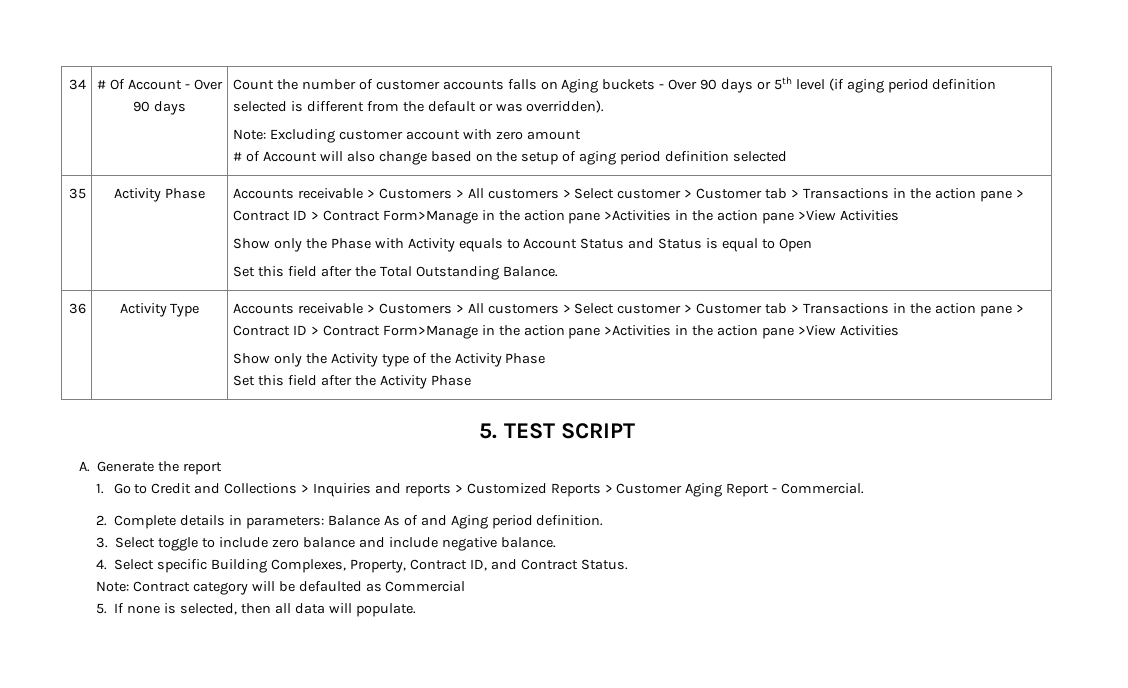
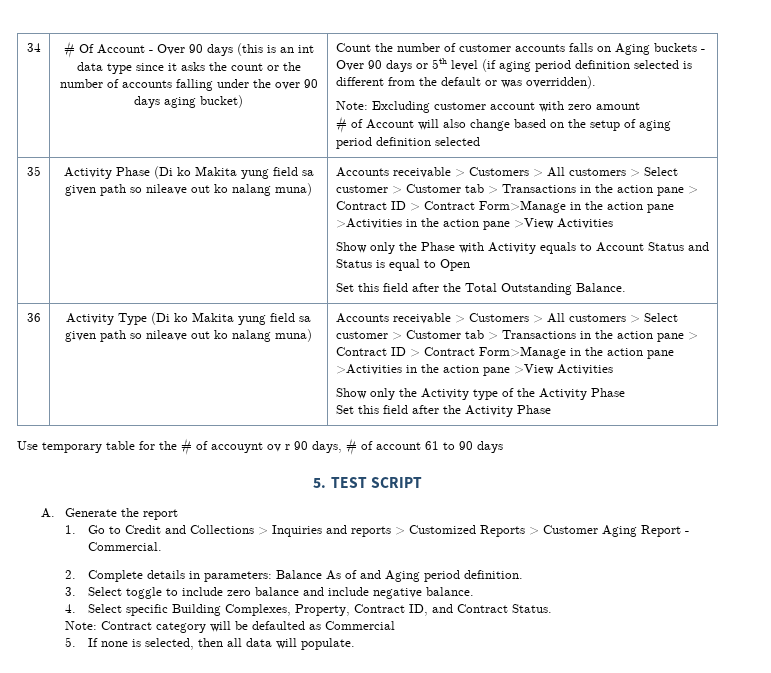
- # Of Account - Over 90 days
+ # Of Account - Over 90 days (this is an int data type since it asks the count or the number of accounts falling under the over 90 days aging bucket)
- 35 | Activity Phase
+ 35 | Activity Phase (Di ko Makita yung field sa given path so nileave out ko nalang muna)
- Activity Type
+ Activity Type (Di ko Makita yung field sa given path so nileave out ko nalang muna)
+ Use temporary table for the # of accouynt ov r 90 days, # of account 61 to 90 days

